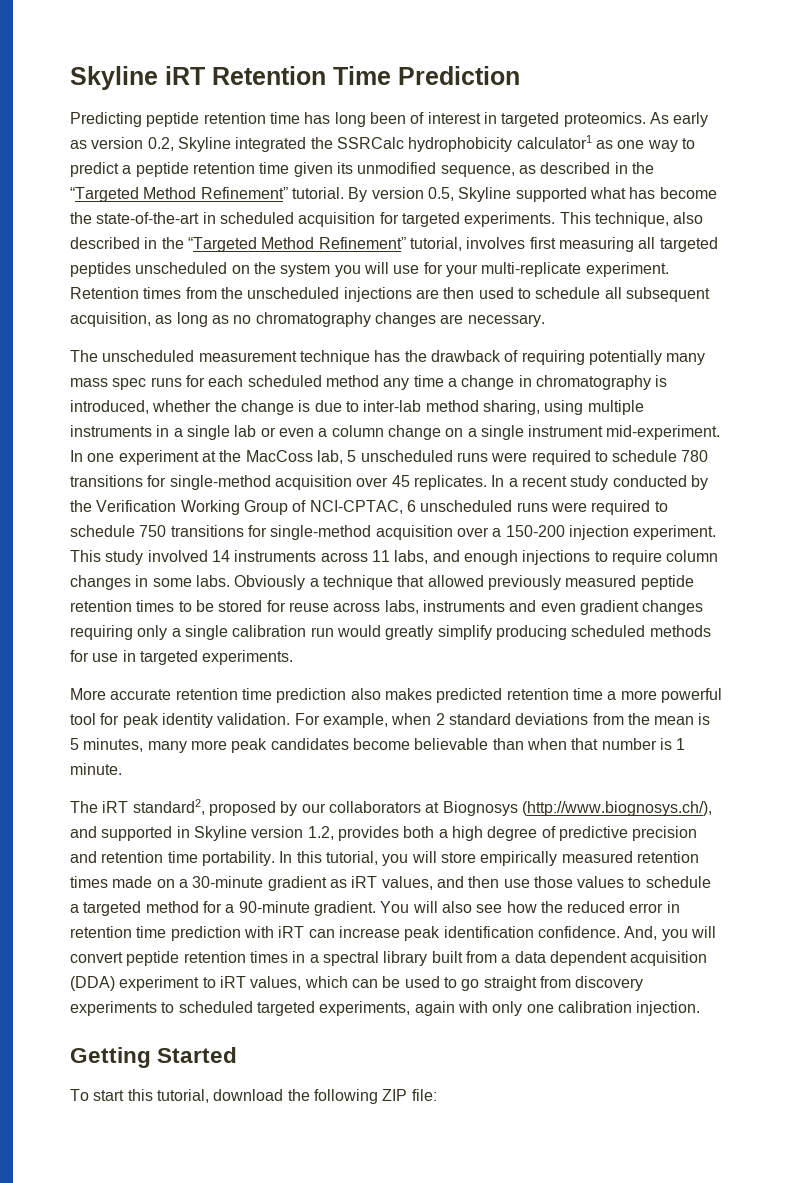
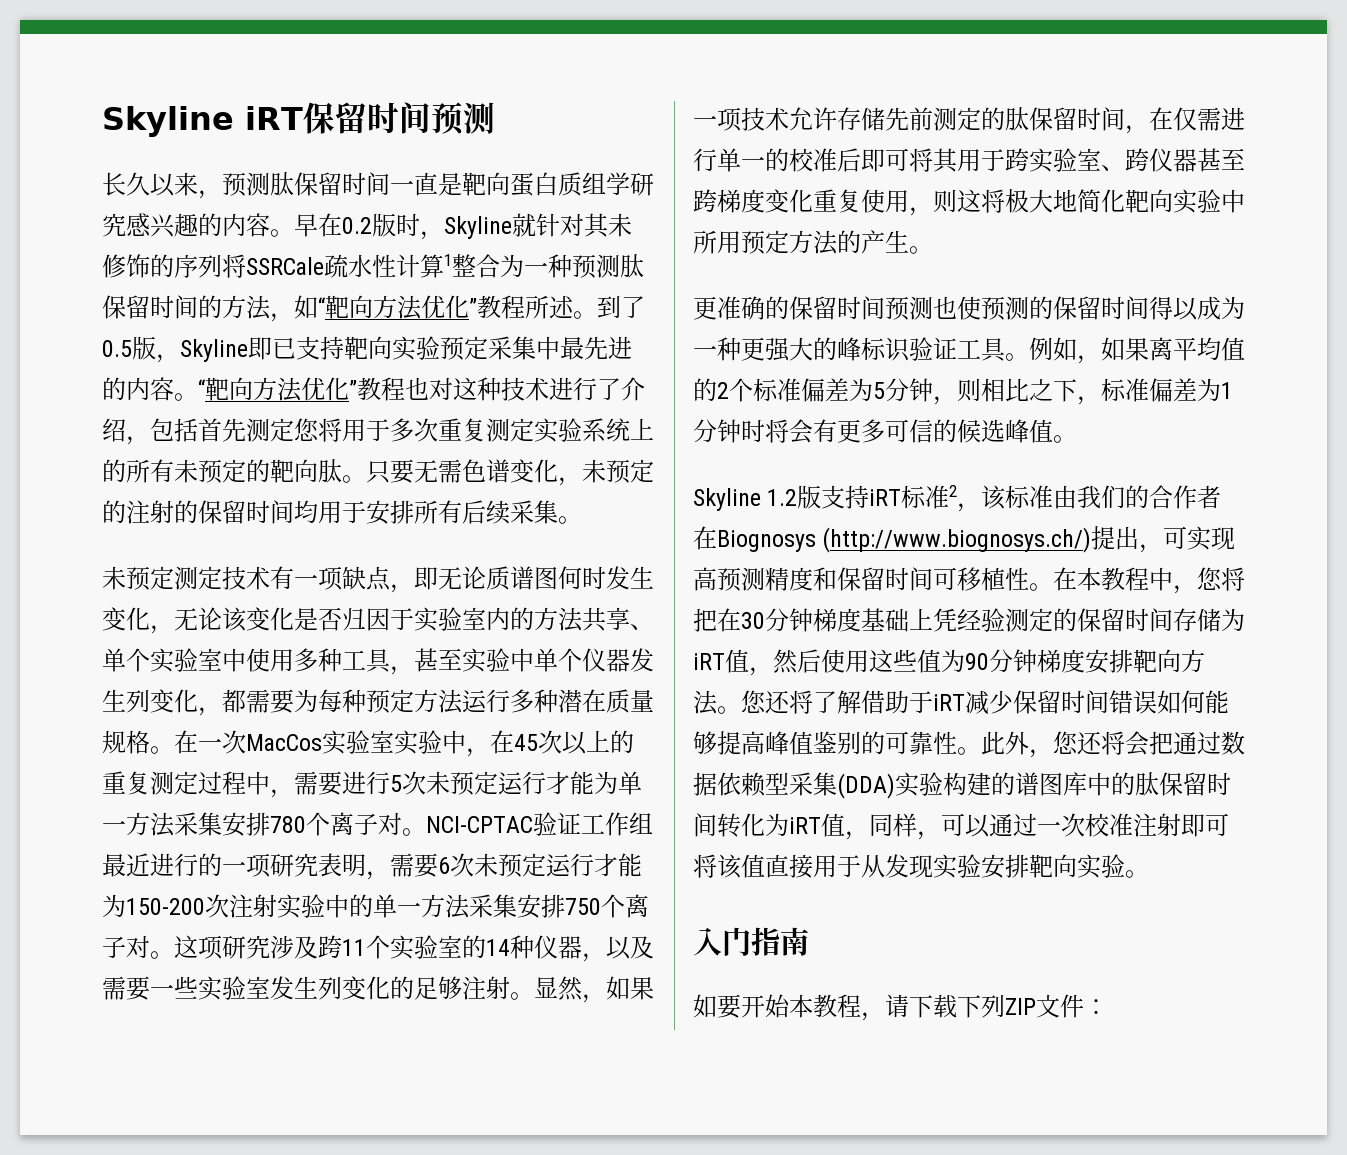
- Skyline iRT Retention Time Prediction
- Predicting peptide retention time has long been of interest in targeted proteomics. As early as version 0.2, Skyline integrated the SSRCalc hydrophobicity calculator1 as one way to predict a peptide retention time given its unmodified sequence, as described in the “Targeted Method Refinement” tutorial. By version 0.5, Skyline supported what has become the state-of-the-art in scheduled acquisition for targeted experiments. This technique, also described in the “Targeted Method Refinement” tutorial, involves first measuring all targeted peptides unscheduled on the system you will use for your multi-replicate experiment. Retention times from the unscheduled injections are then used to schedule all subsequent acquisition, as long as no chromatography changes are necessary.
- The unscheduled measurement technique has the drawback of requiring potentially many mass spec runs for each scheduled method any time a change in chromatography is introduced, whether the change is due to inter-lab method sharing, using multiple instruments in a single lab or even a column change on a single instrument mid-experiment. In one experiment at the MacCoss lab, 5 unscheduled runs were required to schedule 780 transitions for single-method acquisition over 45 replicates. In a recent study conducted by the Verification Working Group of NCI-CPTAC, 6 unscheduled runs were required to schedule 750 transitions for single-method acquisition over a 150-200 injection experiment. This study involved 14 instruments across 11 labs, and enough injections to require column changes in some labs. Obviously a technique that allowed previously measured peptide retention times to be stored for reuse across labs, instruments and even gradient changes requiring only a single calibration run would greatly simplify producing scheduled methods for use in targeted experiments.
- More accurate retention time prediction also makes predicted retention time a more powerful tool for peak identity validation. For example, when 2 standard deviations from the mean is 5 minutes, many more peak candidates become believable than when that number is 1 minute.
- The iRT standard2, proposed by our collaborators at Biognosys (http://www.biognosys.ch/), and supported in Skyline version 1.2, provides both a high degree of predictive precision and retention time portability. In this tutorial, you will store empirically measured retention times made on a 30-minute gradient as iRT values, and then use those values to schedule a targeted method for a 90-minute gradient. You will also see how the reduced error in retention time prediction with iRT can increase peak identification confidence. And, you will convert peptide retention times in a spectral library built from a data dependent acquisition (DDA) experiment to iRT values, which can be used to go straight from discovery experiments to scheduled targeted experiments, again with only one calibration injection.
- Getting Started
- To start this tutorial, download the following ZIP file:
+ Skyline iRT保留时间预测
+ 长久以来，预测肽保留时间一直是靶向蛋白质组学研究感兴趣的内容。早在0.2版时，Skyline就针对其未修饰的序列将SSRCale疏水性计算1整合为一种预测肽保留时间的方法，如“靶向方法优化”教程所述。到了0.5版，Skyline即已支持靶向实验预定采集中最先进的内容。“靶向方法优化”教程也对这种技术进行了介绍，包括首先测定您将用于多次重复测定实验系统上的所有未预定的靶向肽。只要无需色谱变化，未预定的注射的保留时间均用于安排所有后续采集。
+ 未预定测定技术有一项缺点，即无论质谱图何时发生变化，无论该变化是否归因于实验室内的方法共享、单个实验室中使用多种工具，甚至实验中单个仪器发生列变化，都需要为每种预定方法运行多种潜在质量规格。在一次MacCos实验室实验中，在45次以上的重复测定过程中，需要进行5次未预定运行才能为单一方法采集安排780个离子对。NCI-CPTAC验证工作组最近进行的一项研究表明，需要6次未预定运行才能为150-200次注射实验中的单一方法采集安排750个离子对。这项研究涉及跨11个实验室的14种仪器，以及需要一些实验室发生列变化的足够注射。显然，如果一项技术允许存储先前测定的肽保留时间，在仅需进行单一的校准后即可将其用于跨实验室、跨仪器甚至跨梯度变化重复使用，则这将极大地简化靶向实验中所用预定方法的产生。
+ 更准确的保留时间预测也使预测的保留时间得以成为一种更强大的峰标识验证工具。例如，如果离平均值的2个标准偏差为5分钟，则相比之下，标准偏差为1分钟时将会有更多可信的候选峰值。
+ Skyline 1.2版支持iRT标准2，该标准由我们的合作者在Biognosys (http://www.biognosys.ch/)提出，可实现高预测精度和保留时间可移植性。在本教程中，您将把在30分钟梯度基础上凭经验测定的保留时间存储为iRT值，然后使用这些值为90分钟梯度安排靶向方法。您还将了解借助于iRT减少保留时间错误如何能够提高峰值鉴别的可靠性。此外，您还将会把通过数据依赖型采集(DDA)实验构建的谱图库中的肽保留时间转化为iRT值，同样，可以通过一次校准注射即可将该值直接用于从发现实验安排靶向实验。
+ 入门指南
+ 如要开始本教程，请下载下列ZIP文件：

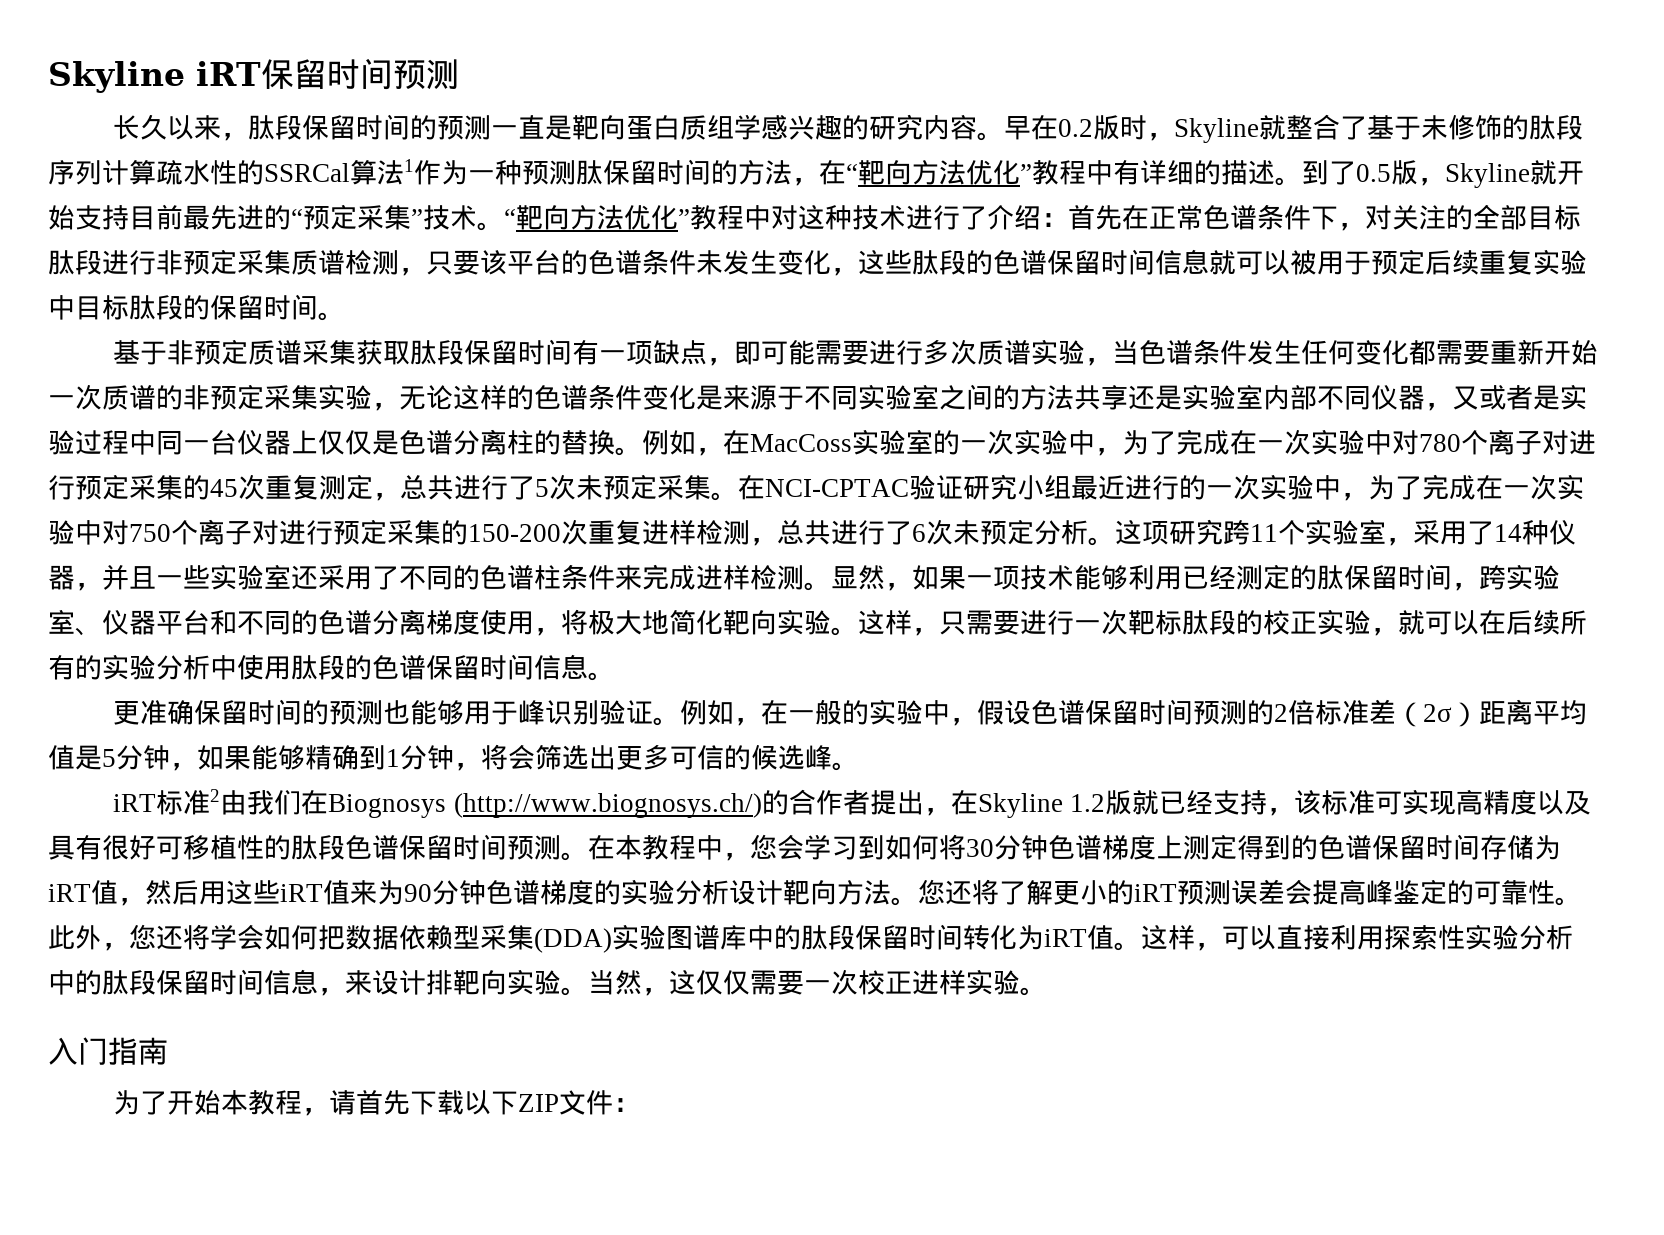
- 长久以来，预测肽保留时间一直是靶向蛋白质组学研究感兴趣的内容。
+ 长久以来，肽段保留时间的预测一直是靶向蛋白质组学感兴趣的研究内容。
- 早在0.2版时，Skyline就针对其未修饰的序列将SSRCale疏水性计算1整合为一种预测肽保留时间的方法，如“靶向方法优化”教程所述。
+ 早在0.2版时，Skyline就整合了基于未修饰的肽段序列计算疏水性的SSRCal算法1作为一种预测肽保留时间的方法，在“靶向方法优化”教程中有详细的描述。
- 到了0.5版，Skyline即已支持靶向实验预定采集中最先进的内容。
+ 到了0.5版，Skyline就开始支持目前最先进的“预定采集”技术。
- “靶向方法优化”教程也对这种技术进行了介绍，包括首先测定您将用于多次重复测定实验系统上的所有未预定的靶向肽。只要无需色谱变化，未预定的注射的保留时间均用于安排所有后续采集。
- 未预定测定技术有一项缺点，即无论质谱图何时发生变化，无论该变化是否归因于实验室内的方法共享、单个实验室中使用多种工具，甚至实验中单个仪器发生列变化，都需要为每种预定方法运行多种潜在质量规格。在一次MacCos实验室实验中，在45次以上的重复测定过程中，需要进行5次未预定运行才能为单一方法采集安排780个离子对。NCI-CPTAC验证工作组最近进行的一项研究表明，需要6次未预定运行才能为150-200次注射实验中的单一方法采集安排750个离子对。
+ “靶向方法优化”教程中对这种技术进行了介绍：首先在正常色谱条件下，对关注的全部目标肽段进行非预定采集质谱检测，只要该平台的色谱条件未发生变化，这些肽段的色谱保留时间信息就可以被用于预定后续重复实验中目标肽段的保留时间。
+ 基于非预定质谱采集获取肽段保留时间有一项缺点，即可能需要进行多次质谱实验，当色谱条件发生任何变化都需要重新开始一次质谱的非预定采集实验，无论这样的色谱条件变化是来源于不同实验室之间的方法共享还是实验室内部不同仪器，又或者是实验过程中同一台仪器上仅仅是色谱分离柱的替换。例如，在MacCoss实验室的一次实验中，为了完成在一次实验中对780个离子对进行预定采集的45次重复测定，总共进行了5次未预定采集。在NCI-CPTAC验证研究小组最近进行的一次实验中，为了完成在一次实验中对750个离子对进行预定采集的150-200次重复进样检测，总共进行了6次未预定分析。
- 这项研究涉及跨11个实验室的14种仪器，以及需要一些实验室发生列变化的足够注射。
+ 这项研究跨11个实验室，采用了14种仪器，并且一些实验室还采用了不同的色谱柱条件来完成进样检测。
- 显然，如果一项技术允许存储先前测定的肽保留时间，在仅需进行单一的校准后即可将其用于跨实验室、跨仪器甚至跨梯度变化重复使用，则这将极大地简化靶向实验中所用预定方法的产生。
- 更准确的保留时间预测也使预测的保留时间得以成为一种更强大的峰标识验证工具。例如，如果离平均值的2个标准偏差为5分钟，则相比之下，标准偏差为1分钟时将会有更多可信的候选峰值。
- Skyline 1.2版支持iRT标准2，该标准由我们的合作者在Biognosys (http://www.biognosys.ch/)提出，可实现高预测精度和保留时间可移植性。在本教程中，您将把在30分钟梯度基础上凭经验测定的保留时间存储为iRT值，然后使用这些值为90分钟梯度安排靶向方法。
+ 显然，如果一项技术能够利用已经测定的肽保留时间，跨实验室、仪器平台和不同的色谱分离梯度使用，将极大地简化靶向实验。这样，只需要进行一次靶标肽段的校正实验，就可以在后续所有的实验分析中使用肽段的色谱保留时间信息。
+ 更准确保留时间的预测也能够用于峰识别验证。例如，在一般的实验中，假设色谱保留时间预测的2倍标准差（2σ）距离平均值是5分钟，如果能够精确到1分钟，将会筛选出更多可信的候选峰。
+ iRT标准2由我们在Biognosys (http://www.biognosys.ch/)的合作者提出，在Skyline 1.2版就已经支持，该标准可实现高精度以及具有很好可移植性的肽段色谱保留时间预测。在本教程中，您会学习到如何将30分钟色谱梯度上测定得到的色谱保留时间存储为iRT值，然后用这些iRT值来为90分钟色谱梯度的实验分析设计靶向方法。
- 您还将了解借助于iRT减少保留时间错误如何能够提高峰值鉴别的可靠性。
+ 您还将了解更小的iRT预测误差会提高峰鉴定的可靠性。
- 此外，您还将会把通过数据依赖型采集(DDA)实验构建的谱图库中的肽保留时间转化为iRT值，同样，可以通过一次校准注射即可将该值直接用于从发现实验安排靶向实验。
+ 此外，您还将学会如何把数据依赖型采集(DDA)实验图谱库中的肽段保留时间转化为iRT值。这样，可以直接利用探索性实验分析中的肽段保留时间信息，来设计排靶向实验。当然，这仅仅需要一次校正进样实验。
- 如要开始本教程，请下载下列ZIP文件：
+ 为了开始本教程，请首先下载以下ZIP文件：

